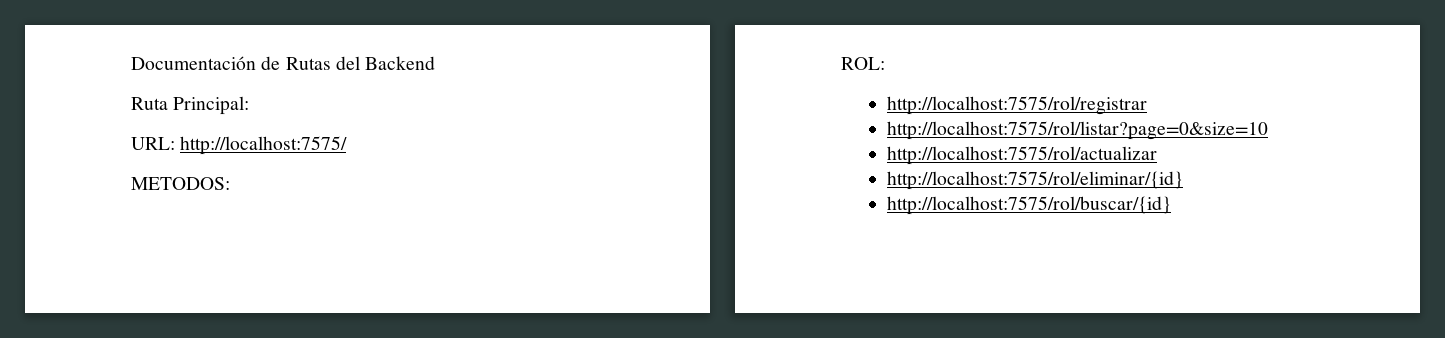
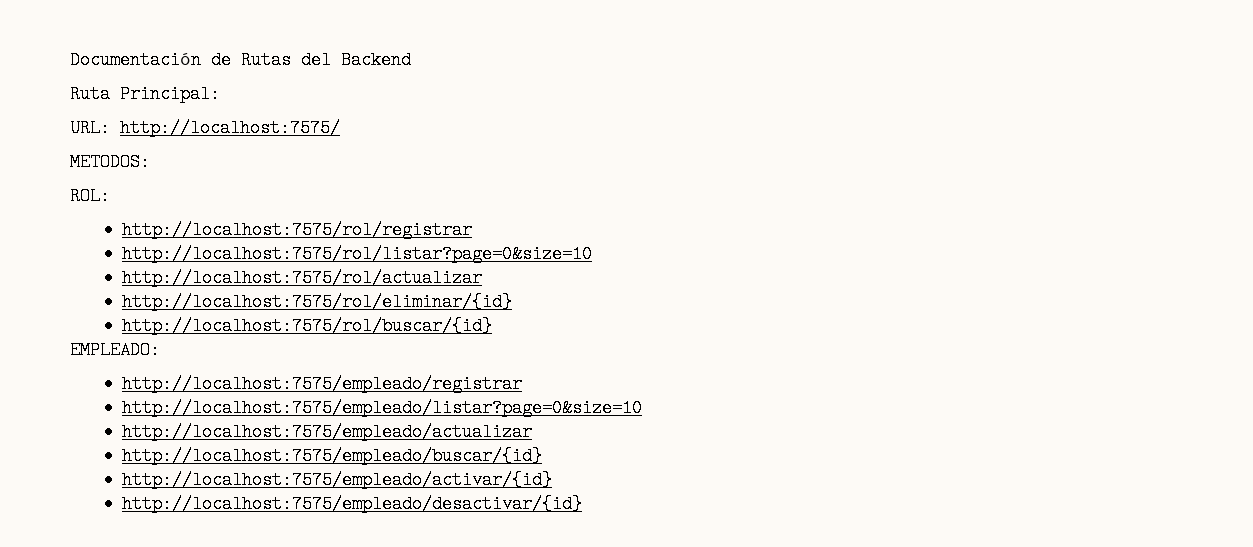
+ EMPLEADO:
+ http://localhost:7575/empleado/registrar
+ http://localhost:7575/empleado/listar?page=0&size=10
+ http://localhost:7575/empleado/actualizar
+ http://localhost:7575/empleado/buscar/{id}
+ http://localhost:7575/empleado/activar/{id}
+ http://localhost:7575/empleado/desactivar/{id}

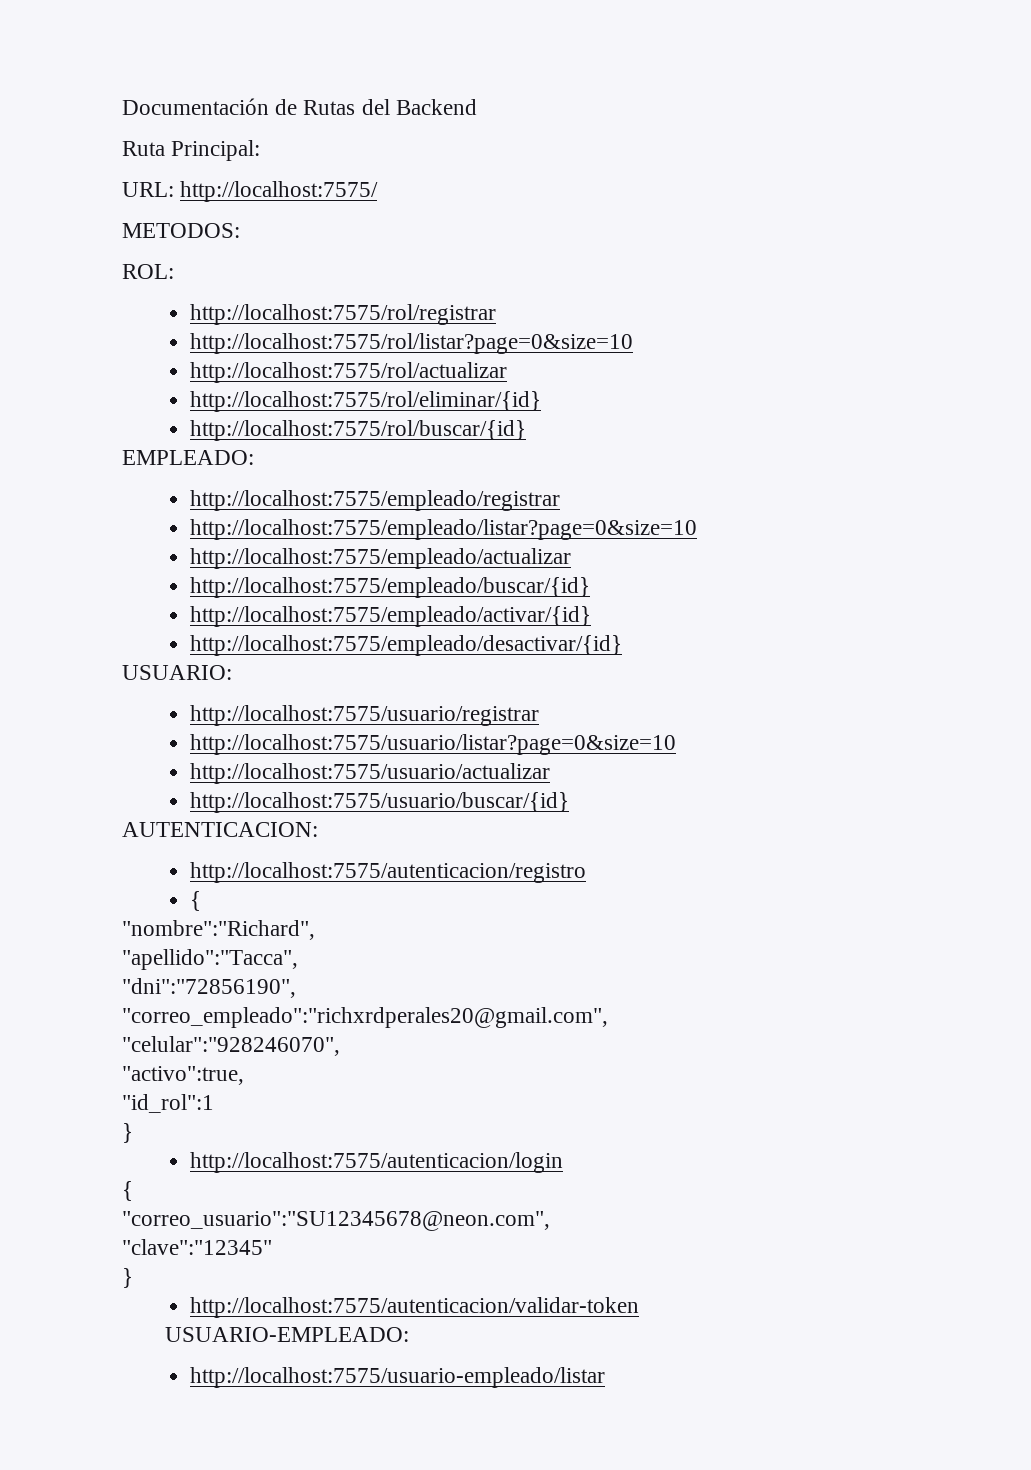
+ USUARIO:
+ http://localhost:7575/usuario/registrar
+ http://localhost:7575/usuario/listar?page=0&size=10
+ http://localhost:7575/usuario/actualizar
+ http://localhost:7575/usuario/buscar/{id}
+ AUTENTICACION:
+ http://localhost:7575/autenticacion/registro
+ {
+ "nombre":"Richard",
+ "apellido":"Tacca",
+ "dni":"72856190",
+ "correo_empleado":"richxrdperales20@gmail.com",
+ "celular":"928246070",
+ "activo":true,
+ "id_rol":1
+ }
+ http://localhost:7575/autenticacion/login
+ {
+ "correo_usuario":"SU12345678@neon.com",
+ "clave":"12345"
+ }
+ http://localhost:7575/autenticacion/validar-token
+ USUARIO-EMPLEADO:
+ http://localhost:7575/usuario-empleado/listar

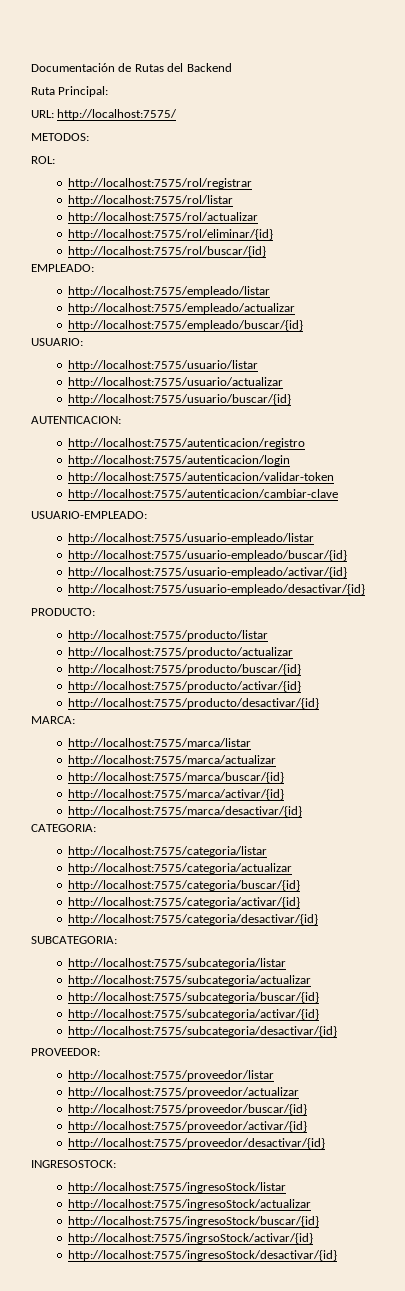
- http://localhost:7575/rol/listar?page=0&size=10
+ http://localhost:7575/rol/listar
- http://localhost:7575/empleado/registrar
- http://localhost:7575/empleado/listar?page=0&size=10
+ http://localhost:7575/empleado/listar
- http://localhost:7575/empleado/activar/{id}
- http://localhost:7575/empleado/desactivar/{id}
- http://localhost:7575/usuario/registrar
- http://localhost:7575/usuario/listar?page=0&size=10
+ http://localhost:7575/usuario/listar
  http://localhost:7575/autenticacion/registro
- {
- "nombre":"Richard",
- "apellido":"Tacca",
- "dni":"72856190",
- "correo_empleado":"richxrdperales20@gmail.com",
- "celular":"928246070",
- "activo":true,
- "id_rol":1
- }
  http://localhost:7575/autenticacion/login
- {
- "correo_usuario":"SU12345678@neon.com",
- "clave":"12345"
- }
  http://localhost:7575/autenticacion/validar-token
+ http://localhost:7575/autenticacion/cambiar-clave
  USUARIO-EMPLEADO:
  http://localhost:7575/usuario-empleado/listar
+ http://localhost:7575/usuario-empleado/buscar/{id}
+ http://localhost:7575/usuario-empleado/activar/{id}
+ http://localhost:7575/usuario-empleado/desactivar/{id}
+ PRODUCTO:
+ http://localhost:7575/producto/listar
+ http://localhost:7575/producto/actualizar
+ http://localhost:7575/producto/buscar/{id}
+ http://localhost:7575/producto/activar/{id}
+ http://localhost:7575/producto/desactivar/{id}
+ MARCA:
+ http://localhost:7575/marca/listar
+ http://localhost:7575/marca/actualizar
+ http://localhost:7575/marca/buscar/{id}
+ http://localhost:7575/marca/activar/{id}
+ http://localhost:7575/marca/desactivar/{id}
+ CATEGORIA:
+ http://localhost:7575/categoria/listar
+ http://localhost:7575/categoria/actualizar
+ http://localhost:7575/categoria/buscar/{id}
+ http://localhost:7575/categoria/activar/{id}
+ http://localhost:7575/categoria/desactivar/{id}
+ SUBCATEGORIA:
+ http://localhost:7575/subcategoria/listar
+ http://localhost:7575/subcategoria/actualizar
+ http://localhost:7575/subcategoria/buscar/{id}
+ http://localhost:7575/subcategoria/activar/{id}
+ http://localhost:7575/subcategoria/desactivar/{id}
+ PROVEEDOR:
+ http://localhost:7575/proveedor/listar
+ http://localhost:7575/proveedor/actualizar
+ http://localhost:7575/proveedor/buscar/{id}
+ http://localhost:7575/proveedor/activar/{id}
+ http://localhost:7575/proveedor/desactivar/{id}
+ INGRESOSTOCK:
+ http://localhost:7575/ingresoStock/listar
+ http://localhost:7575/ingresoStock/actualizar
+ http://localhost:7575/ingresoStock/buscar/{id}
+ http://localhost:7575/ingrsoStock/activar/{id}
+ http://localhost:7575/ingresoStock/desactivar/{id}

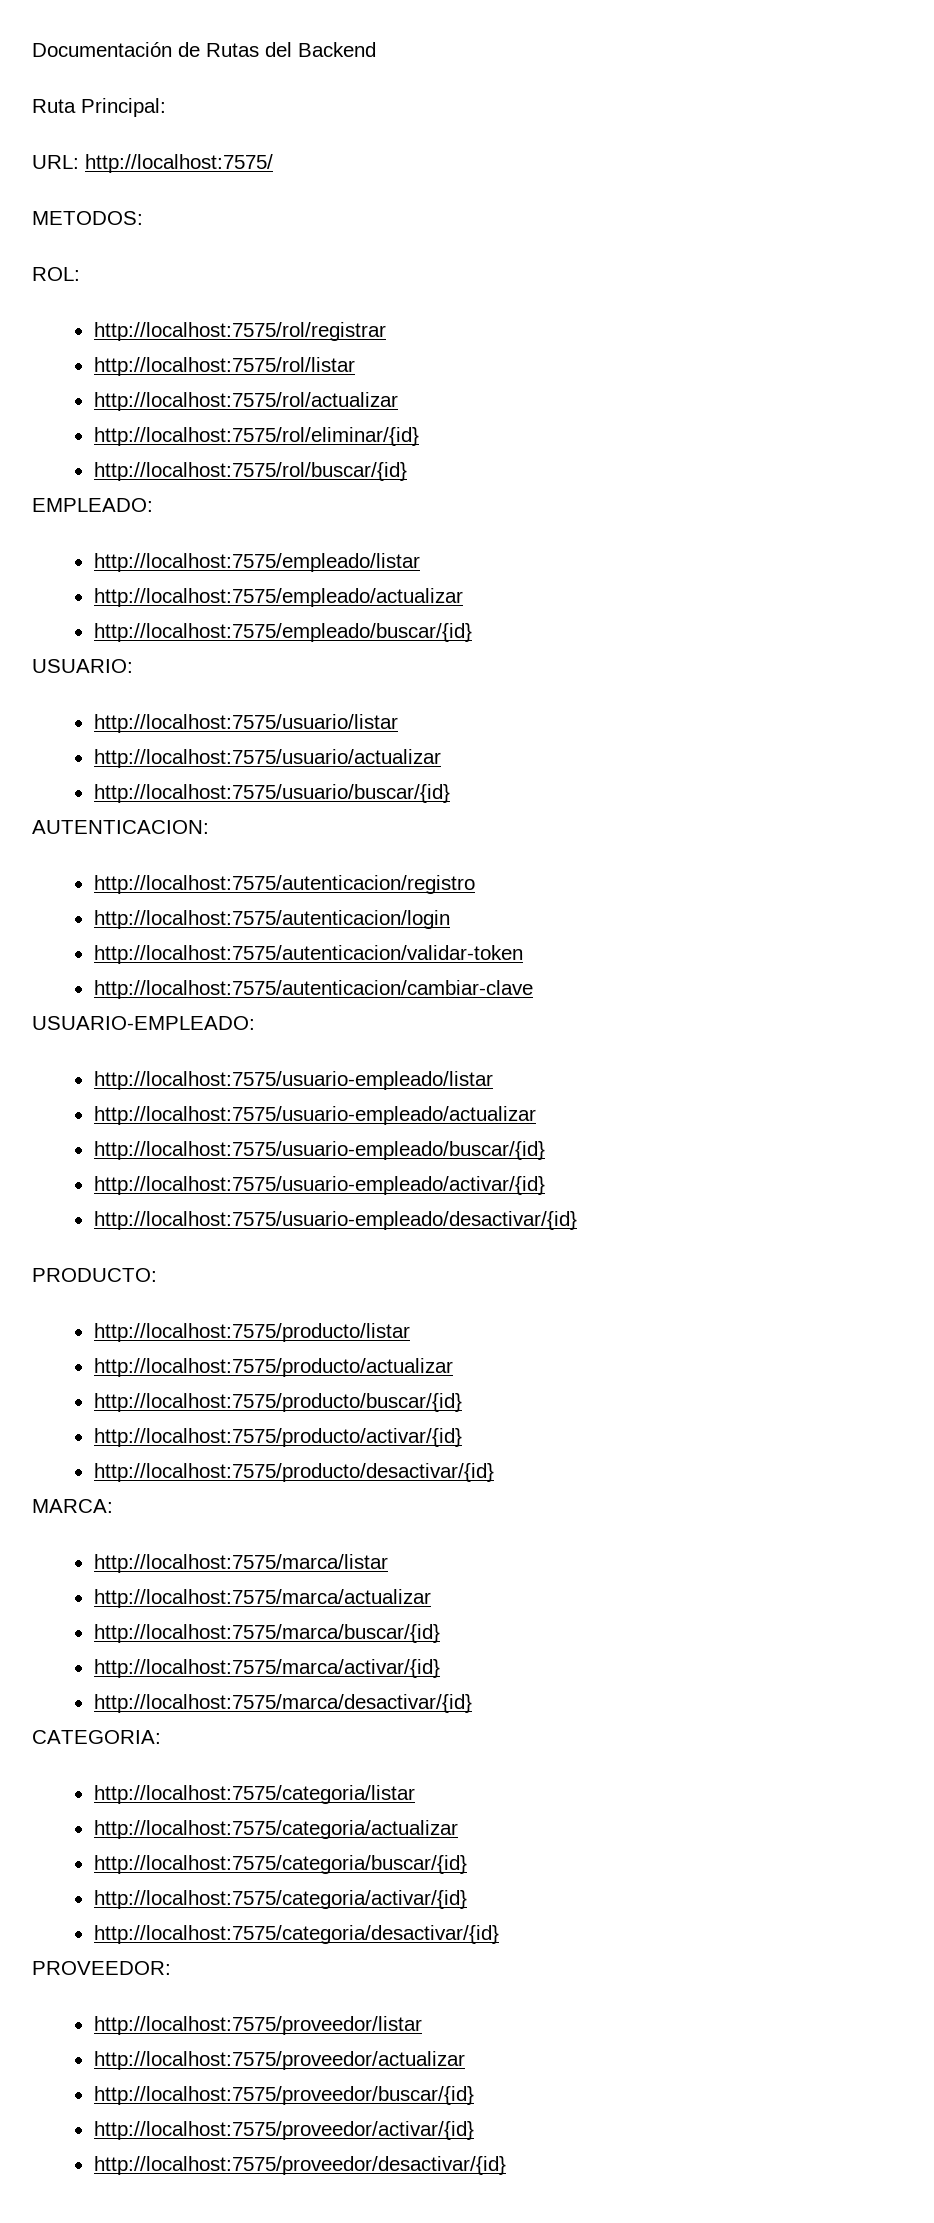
+ http://localhost:7575/usuario-empleado/actualizar
- SUBCATEGORIA:
- http://localhost:7575/subcategoria/listar
- http://localhost:7575/subcategoria/actualizar
- http://localhost:7575/subcategoria/buscar/{id}
- http://localhost:7575/subcategoria/activar/{id}
- http://localhost:7575/subcategoria/desactivar/{id}
- INGRESOSTOCK:
- http://localhost:7575/ingresoStock/listar
- http://localhost:7575/ingresoStock/actualizar
- http://localhost:7575/ingresoStock/buscar/{id}
- http://localhost:7575/ingrsoStock/activar/{id}
- http://localhost:7575/ingresoStock/desactivar/{id}

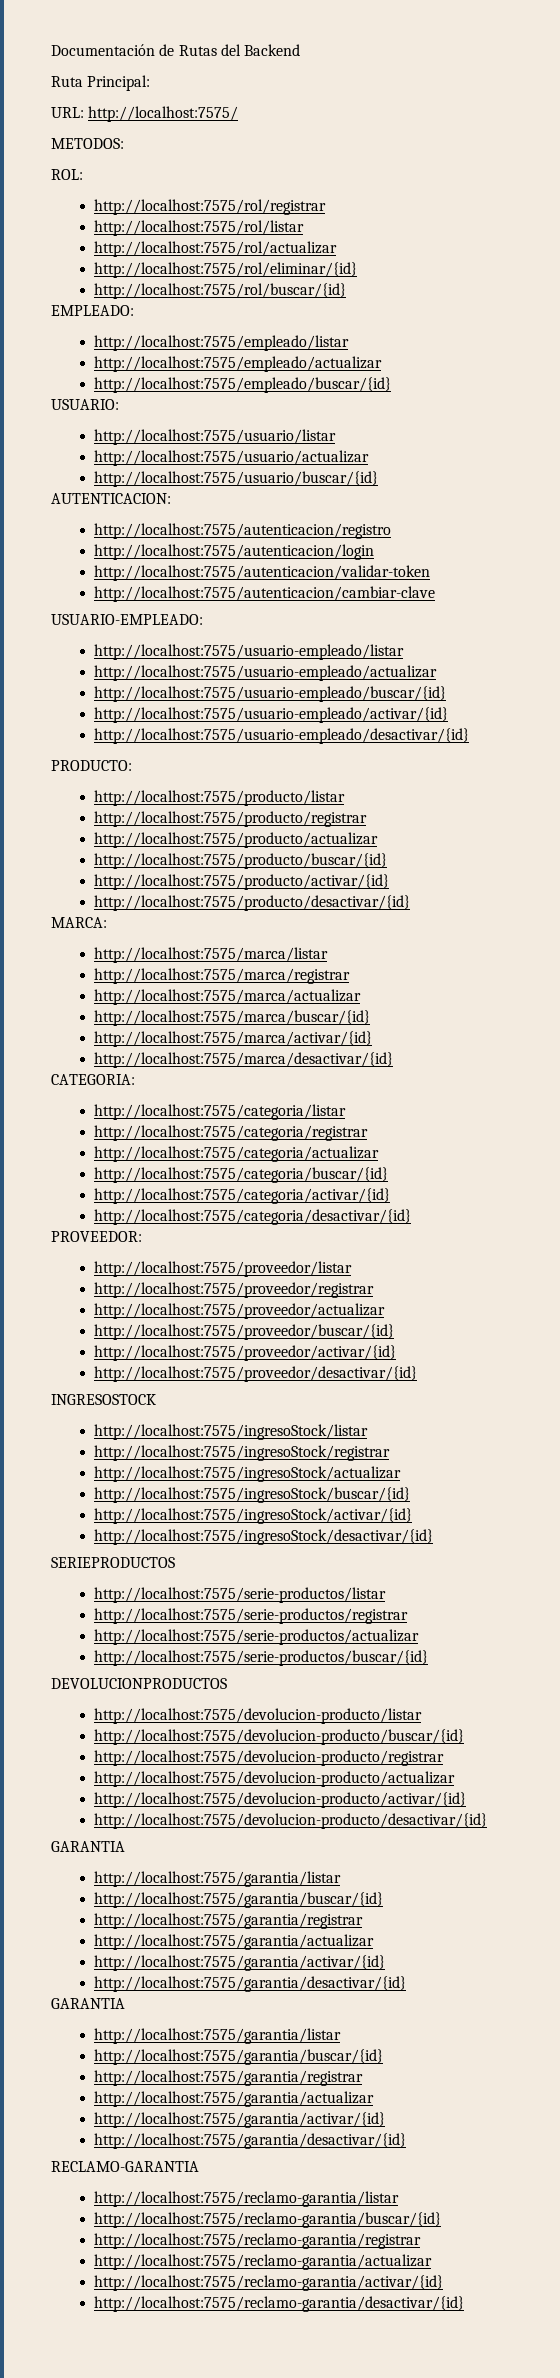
+ http://localhost:7575/producto/registrar
+ http://localhost:7575/marca/registrar
+ http://localhost:7575/categoria/registrar
+ http://localhost:7575/proveedor/registrar
+ INGRESOSTOCK
+ http://localhost:7575/ingresoStock/listar
+ http://localhost:7575/ingresoStock/registrar
+ http://localhost:7575/ingresoStock/actualizar
+ http://localhost:7575/ingresoStock/buscar/{id}
+ http://localhost:7575/ingresoStock/activar/{id}
+ http://localhost:7575/ingresoStock/desactivar/{id}
+ SERIEPRODUCTOS
+ http://localhost:7575/serie-productos/listar
+ http://localhost:7575/serie-productos/registrar
+ http://localhost:7575/serie-productos/actualizar
+ http://localhost:7575/serie-productos/buscar/{id}
+ DEVOLUCIONPRODUCTOS
+ http://localhost:7575/devolucion-producto/listar
+ http://localhost:7575/devolucion-producto/buscar/{id}
+ http://localhost:7575/devolucion-producto/registrar
+ http://localhost:7575/devolucion-producto/actualizar
+ http://localhost:7575/devolucion-producto/activar/{id}
+ http://localhost:7575/devolucion-producto/desactivar/{id}
+ GARANTIA
+ http://localhost:7575/garantia/listar
+ http://localhost:7575/garantia/buscar/{id}
+ http://localhost:7575/garantia/registrar
+ http://localhost:7575/garantia/actualizar
+ http://localhost:7575/garantia/activar/{id}
+ http://localhost:7575/garantia/desactivar/{id}
+ GARANTIA
+ http://localhost:7575/garantia/listar
+ http://localhost:7575/garantia/buscar/{id}
+ http://localhost:7575/garantia/registrar
+ http://localhost:7575/garantia/actualizar
+ http://localhost:7575/garantia/activar/{id}
+ http://localhost:7575/garantia/desactivar/{id}
+ RECLAMO-GARANTIA
+ http://localhost:7575/reclamo-garantia/listar
+ http://localhost:7575/reclamo-garantia/buscar/{id}
+ http://localhost:7575/reclamo-garantia/registrar
+ http://localhost:7575/reclamo-garantia/actualizar
+ http://localhost:7575/reclamo-garantia/activar/{id}
+ http://localhost:7575/reclamo-garantia/desactivar/{id}

